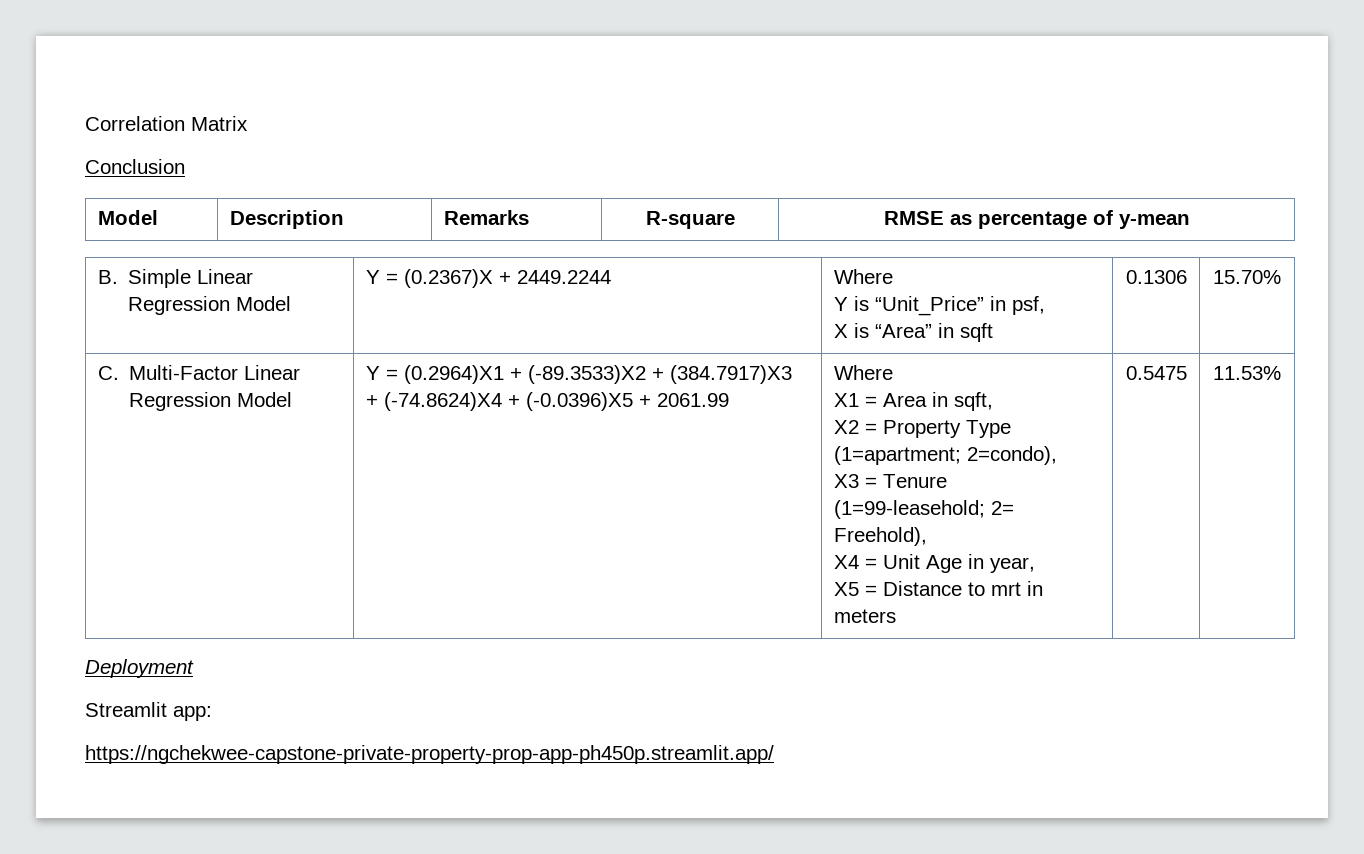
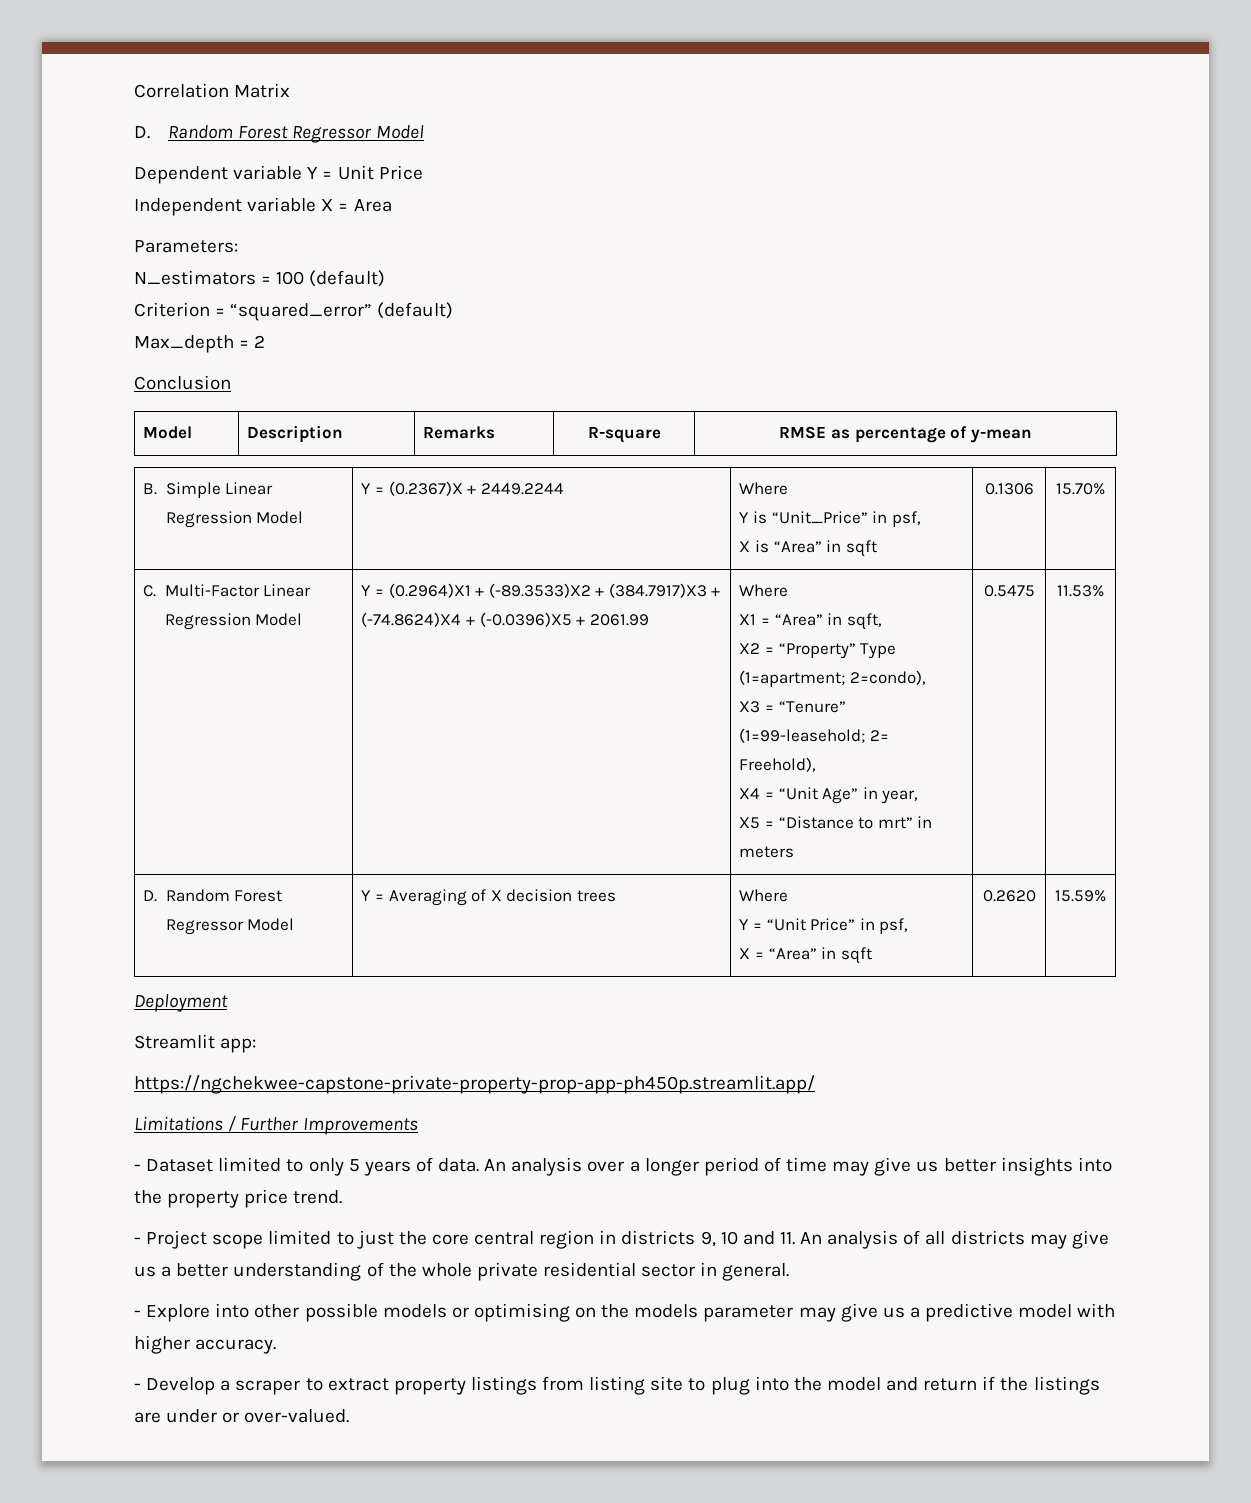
  Correlation Matrix
+ D. Random Forest Regressor Model
+ Dependent variable Y = Unit Price
+ Independent variable X = Area
+ Parameters:
+ N_estimators = 100 (default)
+ Criterion = “squared_error” (default)
+ Max_depth = 2
- X1 = Area in sqft,
+ X1 = “Area” in sqft,
- X2 = Property Type (1=apartment; 2=condo),
+ X2 = “Property” Type (1=apartment; 2=condo),
- X3 = Tenure (1=99-leasehold; 2= Freehold),
+ X3 = “Tenure” (1=99-leasehold; 2= Freehold),
- X4 = Unit Age in year,
+ X4 = “Unit Age” in year,
- X5 = Distance to mrt in meters
+ X5 = “Distance to mrt” in meters
+ D. Random Forest Regressor Model | Y = Averaging of X decision trees | Where
+ Y = “Unit Price” in psf,
+ X = “Area” in sqft | 0.2620 | 15.59%
  Deployment
  Streamlit app:
  https://ngchekwee-capstone-private-property-prop-app-ph450p.streamlit.app/
+ Limitations / Further Improvements
+ - Dataset limited to only 5 years of data. An analysis over a longer period of time may give us better insights into the property price trend.
+ - Project scope limited to just the core central region in districts 9, 10 and 11. An analysis of all districts may give us a better understanding of the whole private residential sector in general.
+ - Explore into other possible models or optimising on the models parameter may give us a predictive model with higher accuracy.
+ - Develop a scraper to extract property listings from listing site to plug into the model and return if the listings are under or over-valued.

